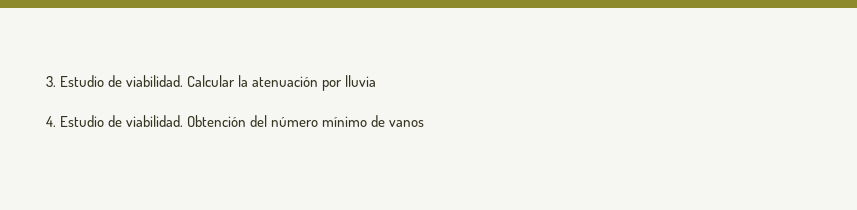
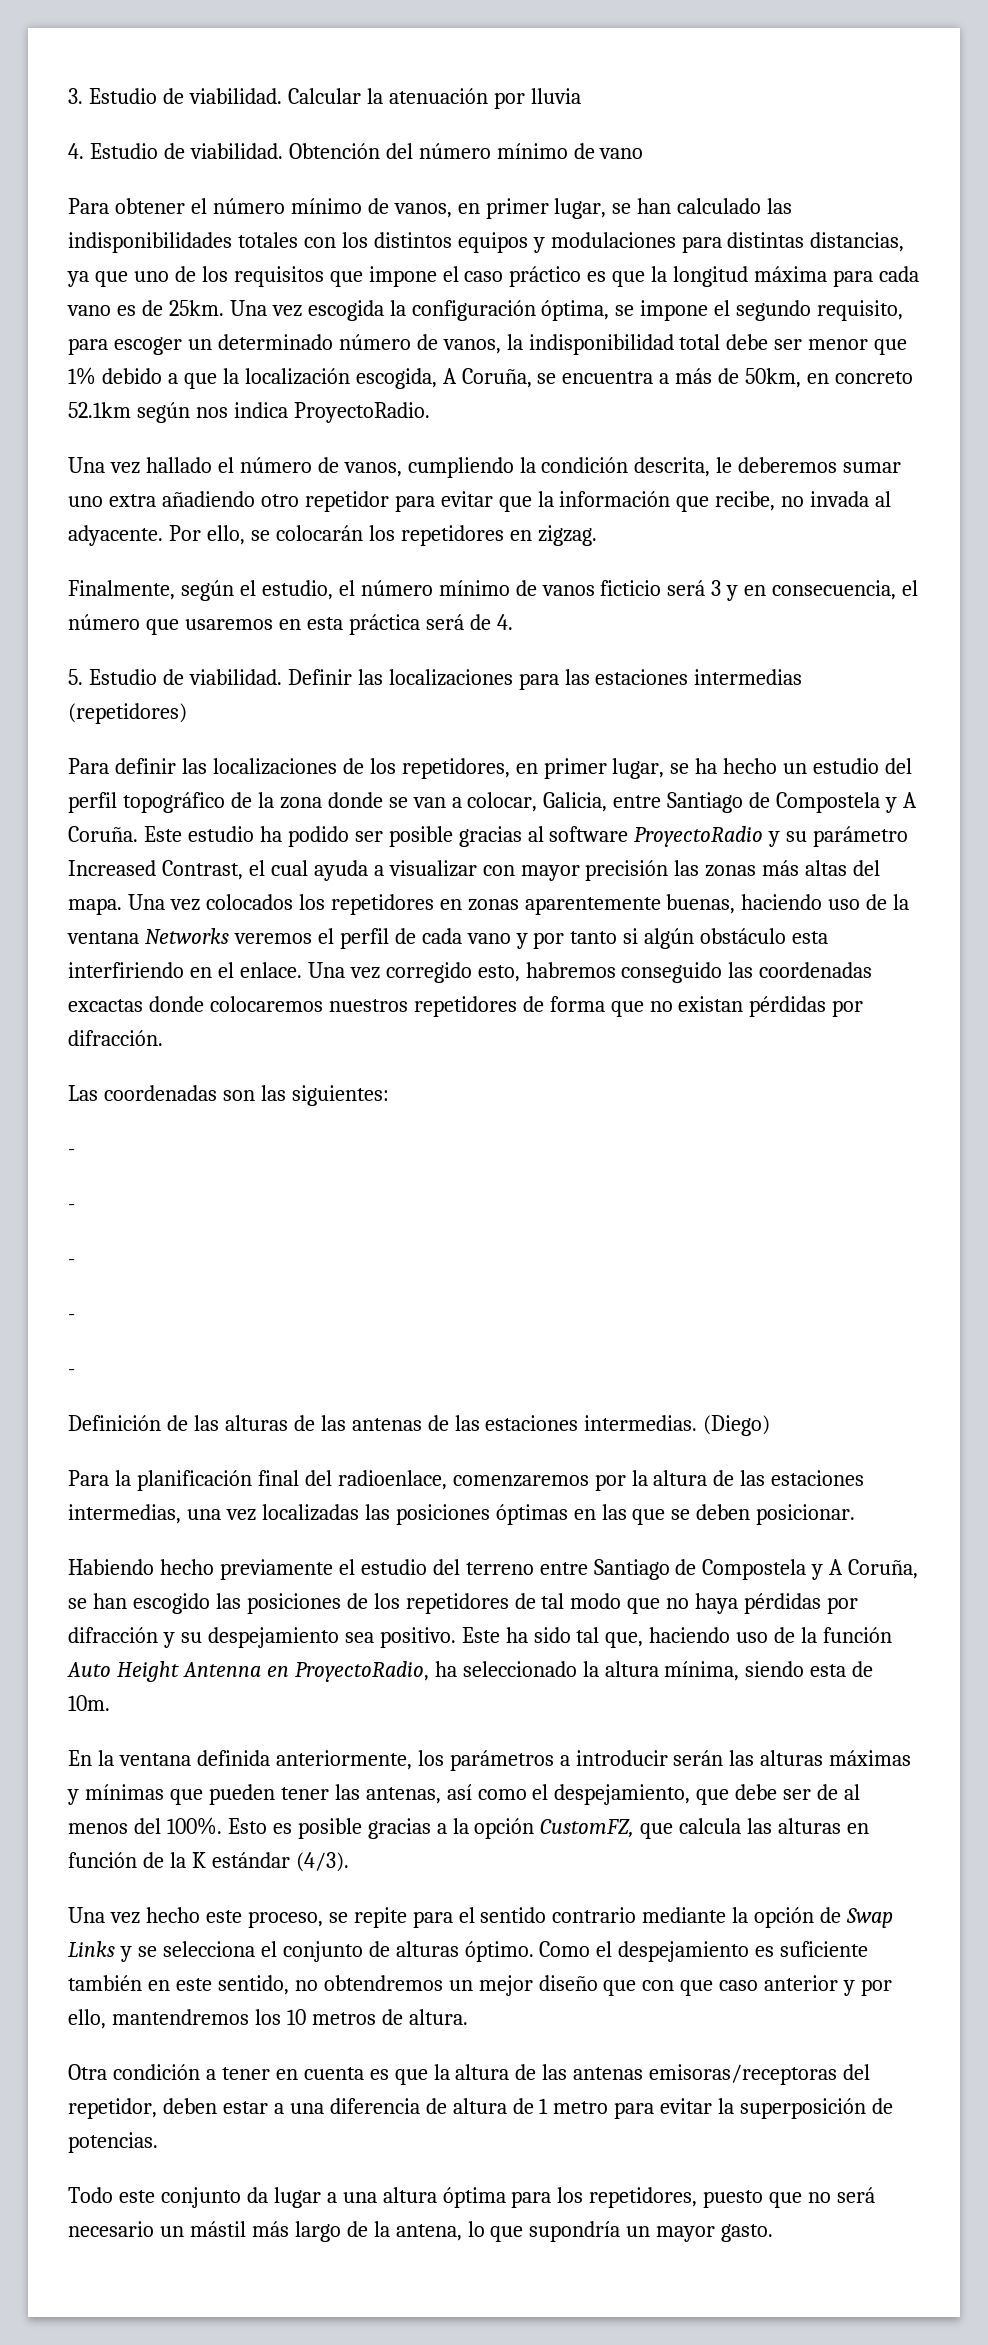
- Obtención del número mínimo de vanos
+ Obtención del número mínimo de vano
+ Para obtener el número mínimo de vanos, en primer lugar, se han calculado las indisponibilidades totales con los distintos equipos y modulaciones para distintas distancias, ya que uno de los requisitos que impone el caso práctico es que la longitud máxima para cada vano es de 25km. Una vez escogida la configuración óptima, se impone el segundo requisito, para escoger un determinado número de vanos, la indisponibilidad total debe ser menor que 1% debido a que la localización escogida, A Coruña, se encuentra a más de 50km, en concreto 52.1km según nos indica ProyectoRadio.
+ Una vez hallado el número de vanos, cumpliendo la condición descrita, le deberemos sumar uno extra añadiendo otro repetidor para evitar que la información que recibe, no invada al adyacente. Por ello, se colocarán los repetidores en zigzag.
+ Finalmente, según el estudio, el número mínimo de vanos ficticio será 3 y en consecuencia, el número que usaremos en esta práctica será de 4.
+ 5. Estudio de viabilidad. Definir las localizaciones para las estaciones intermedias (repetidores)
+ Para definir las localizaciones de los repetidores, en primer lugar, se ha hecho un estudio del perfil topográfico de la zona donde se van a colocar, Galicia, entre Santiago de Compostela y A Coruña. Este estudio ha podido ser posible gracias al software ProyectoRadio y su parámetro Increased Contrast, el cual ayuda a visualizar con mayor precisión las zonas más altas del mapa. Una vez colocados los repetidores en zonas aparentemente buenas, haciendo uso de la ventana Networks veremos el perfil de cada vano y por tanto si algún obstáculo esta interfiriendo en el enlace. Una vez corregido esto, habremos conseguido las coordenadas excactas donde colocaremos nuestros repetidores de forma que no existan pérdidas por difracción.
+ Las coordenadas son las siguientes:
+ -
+ -
+ -
+ -
+ -
+ Definición de las alturas de las antenas de las estaciones intermedias. (Diego)
+ Para la planificación final del radioenlace, comenzaremos por la altura de las estaciones intermedias, una vez localizadas las posiciones óptimas en las que se deben posicionar.
+ Habiendo hecho previamente el estudio del terreno entre Santiago de Compostela y A Coruña, se han escogido las posiciones de los repetidores de tal modo que no haya pérdidas por difracción y su despejamiento sea positivo. Este ha sido tal que, haciendo uso de la función Auto Height Antenna en ProyectoRadio, ha seleccionado la altura mínima, siendo esta de 10m.
+ En la ventana definida anteriormente, los parámetros a introducir serán las alturas máximas y mínimas que pueden tener las antenas, así como el despejamiento, que debe ser de al menos del 100%. Esto es posible gracias a la opción CustomFZ, que calcula las alturas en función de la K estándar (4/3).
+ Una vez hecho este proceso, se repite para el sentido contrario mediante la opción de Swap Links y se selecciona el conjunto de alturas óptimo. Como el despejamiento es suficiente también en este sentido, no obtendremos un mejor diseño que con que caso anterior y por ello, mantendremos los 10 metros de altura.
+ Otra condición a tener en cuenta es que la altura de las antenas emisoras/receptoras del repetidor, deben estar a una diferencia de altura de 1 metro para evitar la superposición de potencias.
+ Todo este conjunto da lugar a una altura óptima para los repetidores, puesto que no será necesario un mástil más largo de la antena, lo que supondría un mayor gasto.

